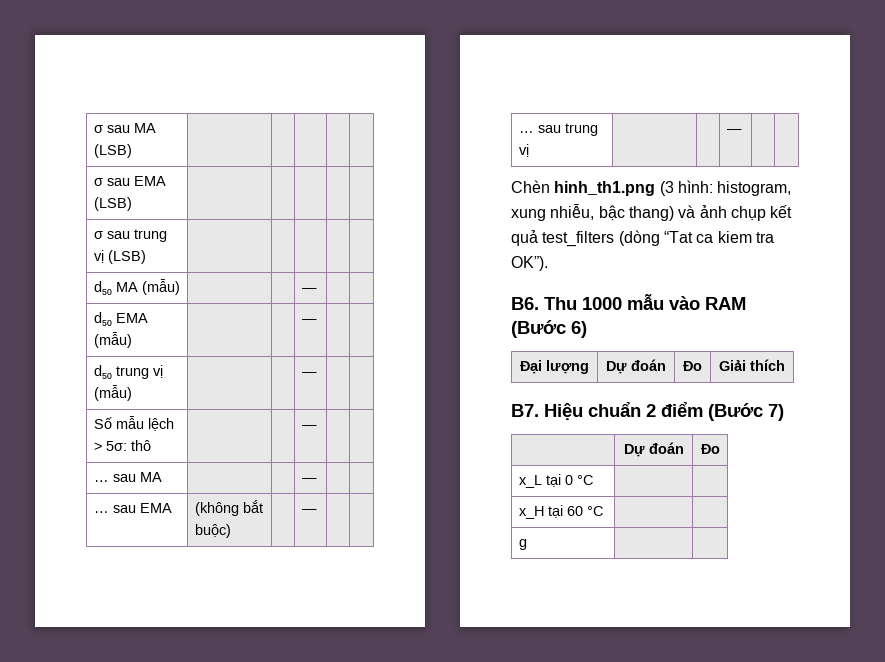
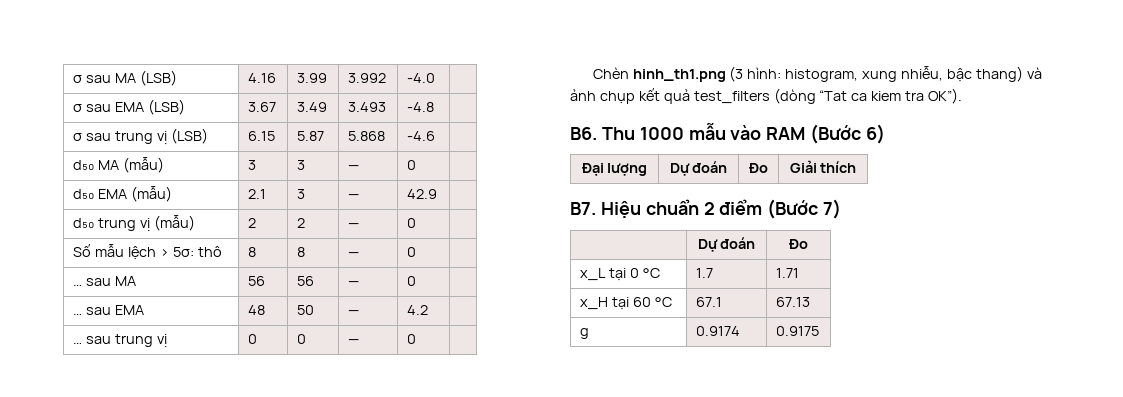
- σ sau MA (LSB) | | | | |
+ σ sau MA (LSB) | 4.16 | 3.99 | 3.992 | -4.0 |
- σ sau EMA (LSB) | | | | |
+ σ sau EMA (LSB) | 3.67 | 3.49 | 3.493 | -4.8 |
- σ sau trung vị (LSB) | | | | |
+ σ sau trung vị (LSB) | 6.15 | 5.87 | 5.868 | -4.6 |
- d₅₀ MA (mẫu) | | | — | |
+ d₅₀ MA (mẫu) | 3 | 3 | — | 0 |
- d₅₀ EMA (mẫu) | | | — | |
+ d₅₀ EMA (mẫu) | 2.1 | 3 | — | 42.9 |
- d₅₀ trung vị (mẫu) | | | — | |
+ d₅₀ trung vị (mẫu) | 2 | 2 | — | 0 |
- Số mẫu lệch > 5σ: thô | | | — | |
+ Số mẫu lệch > 5σ: thô | 8 | 8 | — | 0 |
- … sau MA | | | — | |
+ … sau MA | 56 | 56 | — | 0 |
- … sau EMA | (không bắt buộc) | | — | |
+ … sau EMA | 48 | 50 | — | 4.2 |
- … sau trung vị | | | — | |
+ … sau trung vị | 0 | 0 | — | 0 |
- x_L tại 0 °C | |
+ x_L tại 0 °C | 1.7 | 1.71
- x_H tại 60 °C | |
+ x_H tại 60 °C | 67.1 | 67.13
- g | |
+ g | 0.9174 | 0.9175

